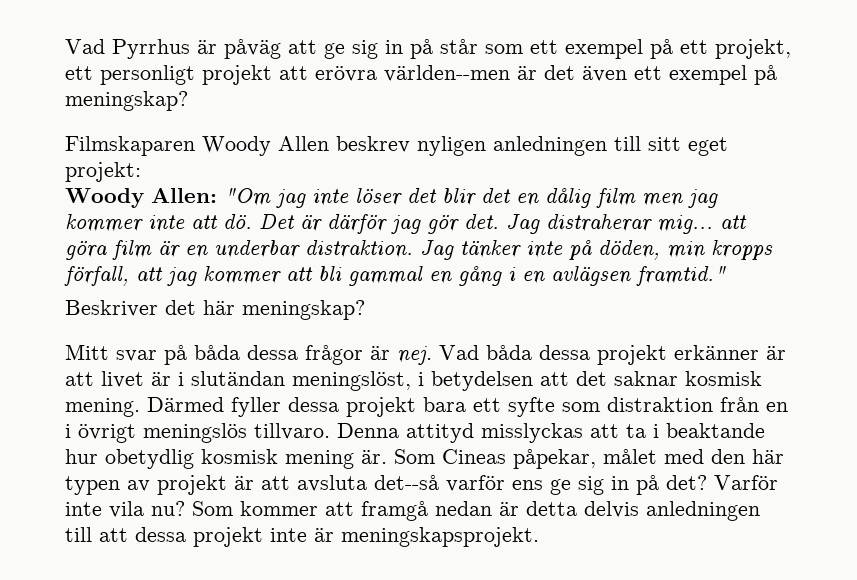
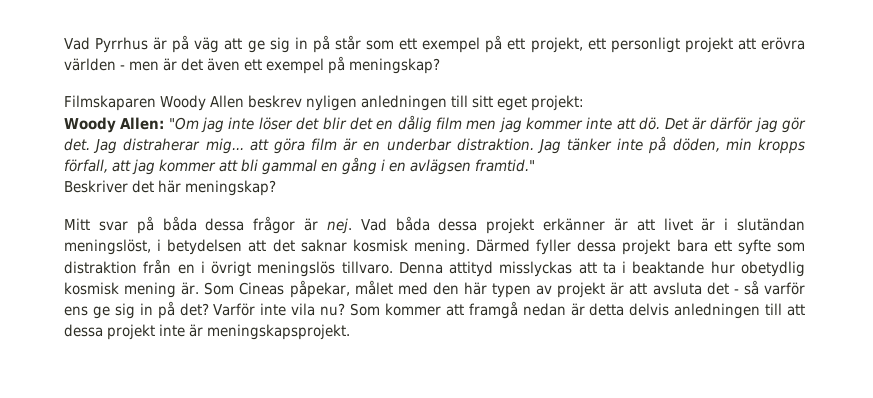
- Vad Pyrrhus är påväg att ge sig in på står som ett exempel på ett projekt, ett personligt projekt att erövra världen--men är det även ett exempel på meningskap?
+ Vad Pyrrhus är på väg att ge sig in på står som ett exempel på ett projekt, ett personligt projekt att erövra världen - men är det även ett exempel på meningskap?
- Som Cineas påpekar, målet med den här typen av projekt är att avsluta det--så varför ens ge sig in på det?
+ Som Cineas påpekar, målet med den här typen av projekt är att avsluta det - så varför ens ge sig in på det?

